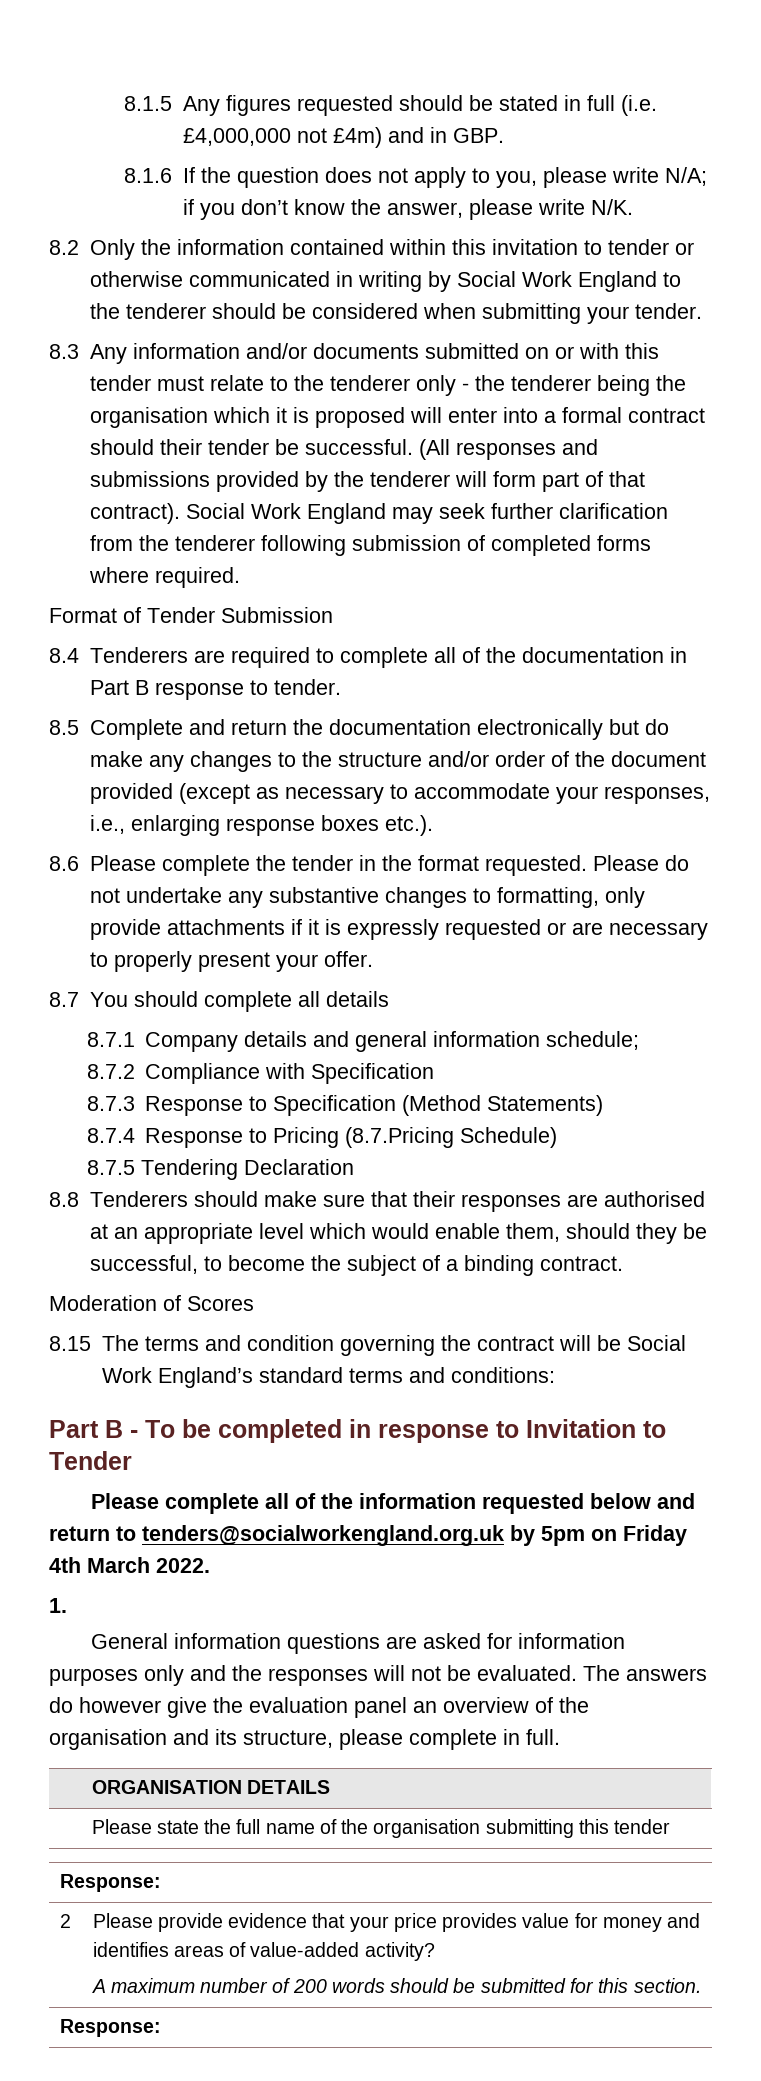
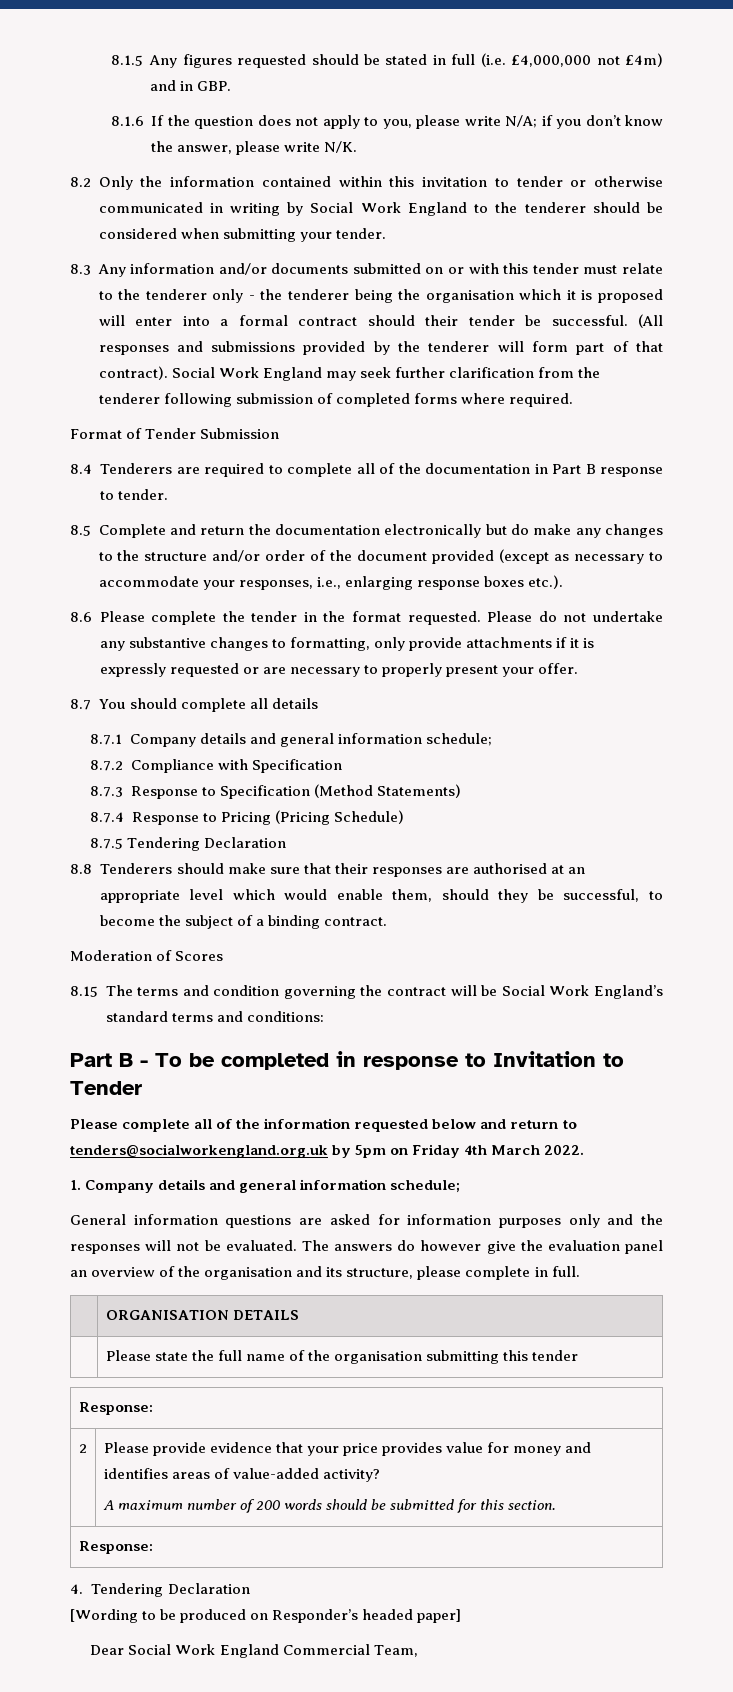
- 8.7.4 Response to Pricing (8.7.Pricing Schedule)
+ 8.7.4 Response to Pricing (Pricing Schedule)
- 1.
+ 1. Company details and general information schedule;
+ 4. Tendering Declaration
+ [Wording to be produced on Responder’s headed paper]
+ Dear Social Work England Commercial Team,

